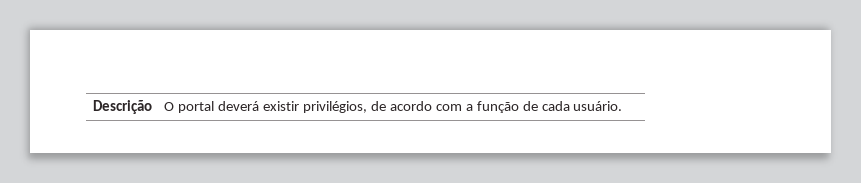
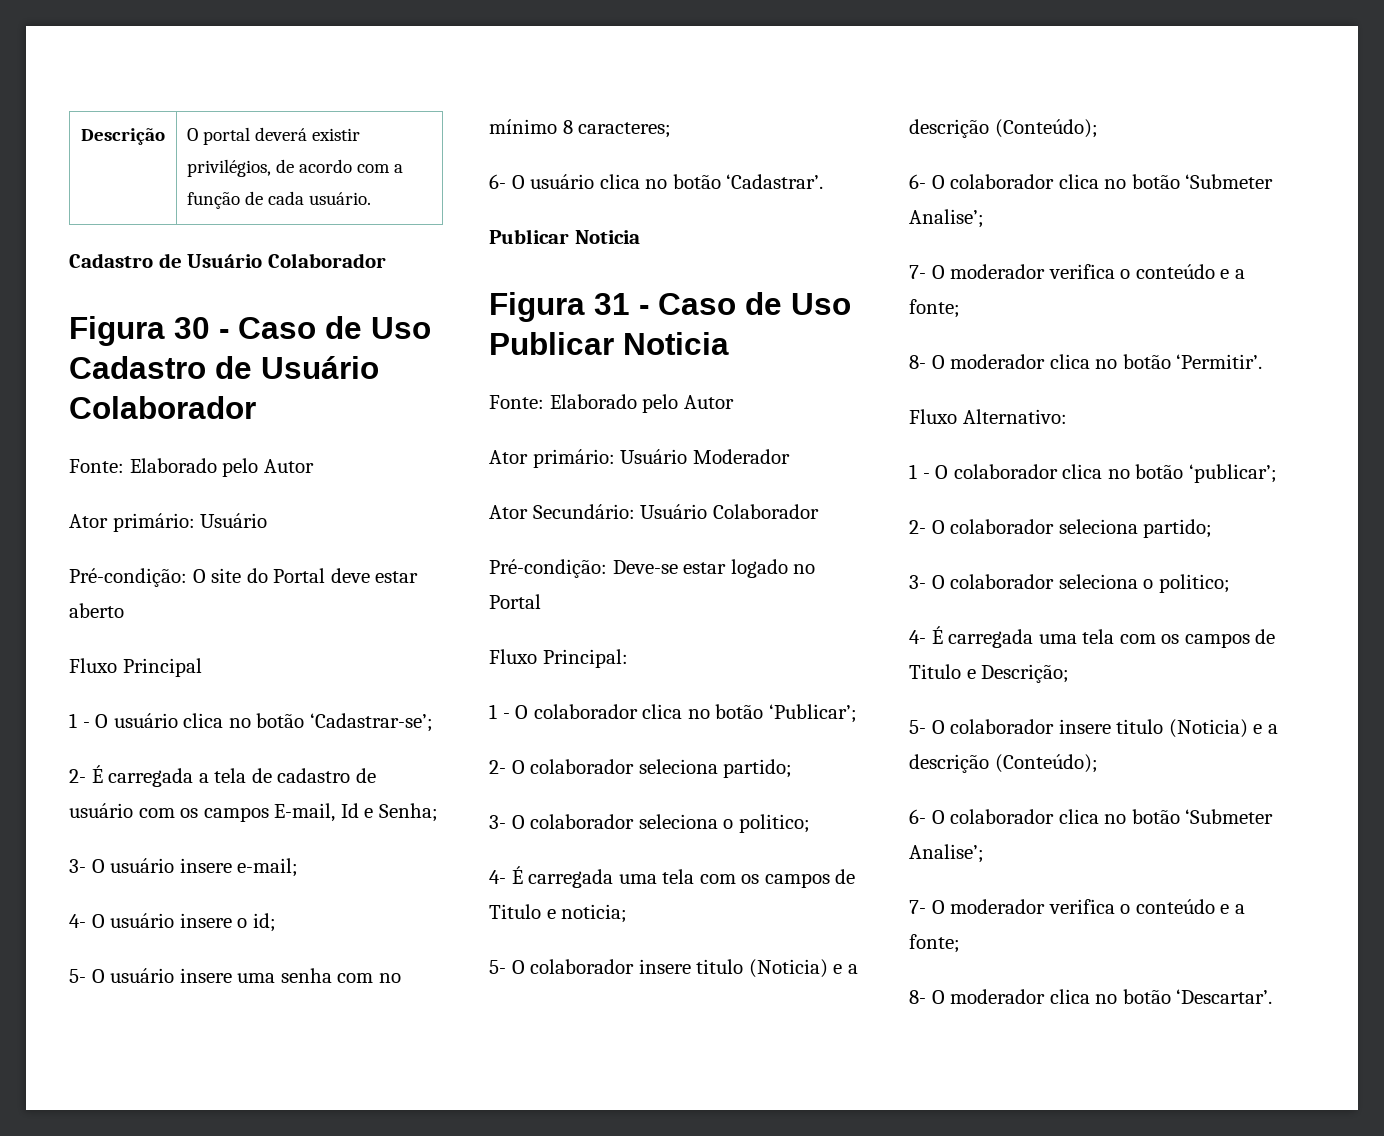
  Descrição | O portal deverá existir privilégios, de acordo com a função de cada usuário.
+ Cadastro de Usuário Colaborador
+ Figura 30 - Caso de Uso Cadastro de Usuário Colaborador
+ Fonte: Elaborado pelo Autor
+ Ator primário: Usuário
+ Pré-condição: O site do Portal deve estar aberto
+ Fluxo Principal
+ 1 - O usuário clica no botão ‘Cadastrar-se’;
+ 2- É carregada a tela de cadastro de usuário com os campos E-mail, Id e Senha;
+ 3- O usuário insere e-mail;
+ 4- O usuário insere o id;
+ 5- O usuário insere uma senha com no mínimo 8 caracteres;
+ 6- O usuário clica no botão ‘Cadastrar’.
+ Publicar Noticia
+ Figura 31 - Caso de Uso Publicar Noticia
+ Fonte: Elaborado pelo Autor
+ Ator primário: Usuário Moderador
+ Ator Secundário: Usuário Colaborador
+ Pré-condição: Deve-se estar logado no Portal
+ Fluxo Principal:
+ 1 - O colaborador clica no botão ‘Publicar’;
+ 2- O colaborador seleciona partido;
+ 3- O colaborador seleciona o politico;
+ 4- É carregada uma tela com os campos de Titulo e noticia;
+ 5- O colaborador insere titulo (Noticia) e a descrição (Conteúdo);
+ 6- O colaborador clica no botão ‘Submeter Analise’;
+ 7- O moderador verifica o conteúdo e a fonte;
+ 8- O moderador clica no botão ‘Permitir’.
+ Fluxo Alternativo:
+ 1 - O colaborador clica no botão ‘publicar’;
+ 2- O colaborador seleciona partido;
+ 3- O colaborador seleciona o politico;
+ 4- É carregada uma tela com os campos de Titulo e Descrição;
+ 5- O colaborador insere titulo (Noticia) e a descrição (Conteúdo);
+ 6- O colaborador clica no botão ‘Submeter Analise’;
+ 7- O moderador verifica o conteúdo e a fonte;
+ 8- O moderador clica no botão ‘Descartar’.

